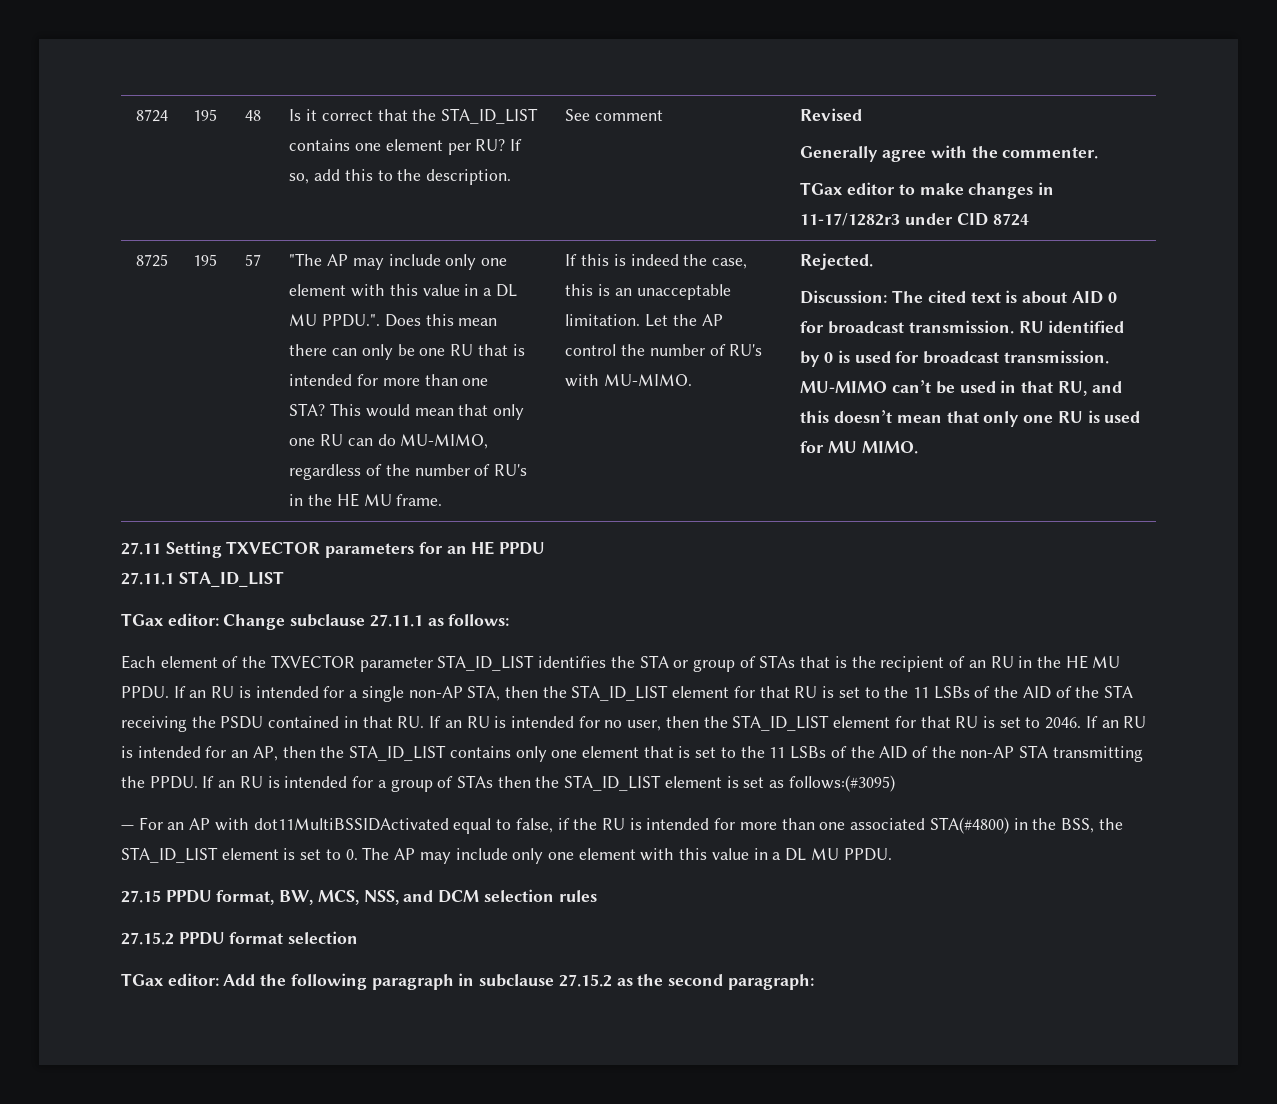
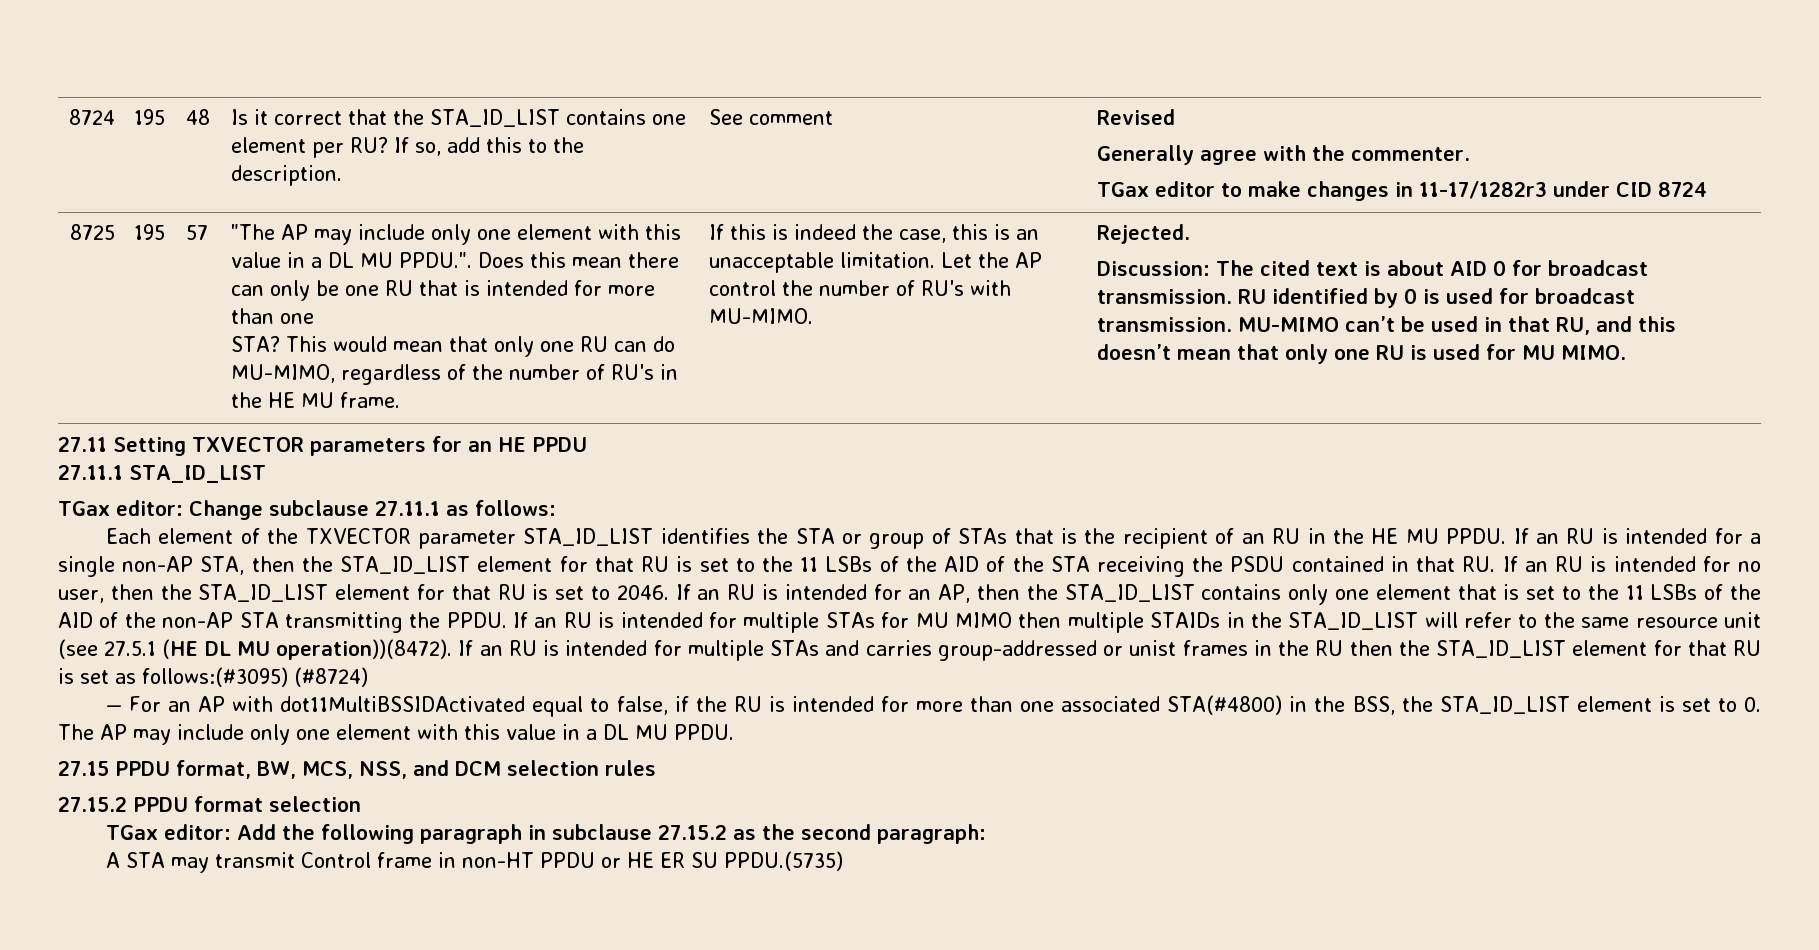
- If an RU is intended for a group of STAs then the STA_ID_LIST element is set as follows:(#3095)
+ If an RU is intended for multiple STAs for MU MIMO then multiple STAIDs in the STA_ID_LIST will refer to the same resource unit (see 27.5.1 (HE DL MU operation))(8472). If an RU is intended for multiple STAs and carries group-addressed or unist frames in the RU then the STA_ID_LIST element for that RU is set as follows:(#3095) (#8724)
+ A STA may transmit Control frame in non-HT PPDU or HE ER SU PPDU.(5735)

